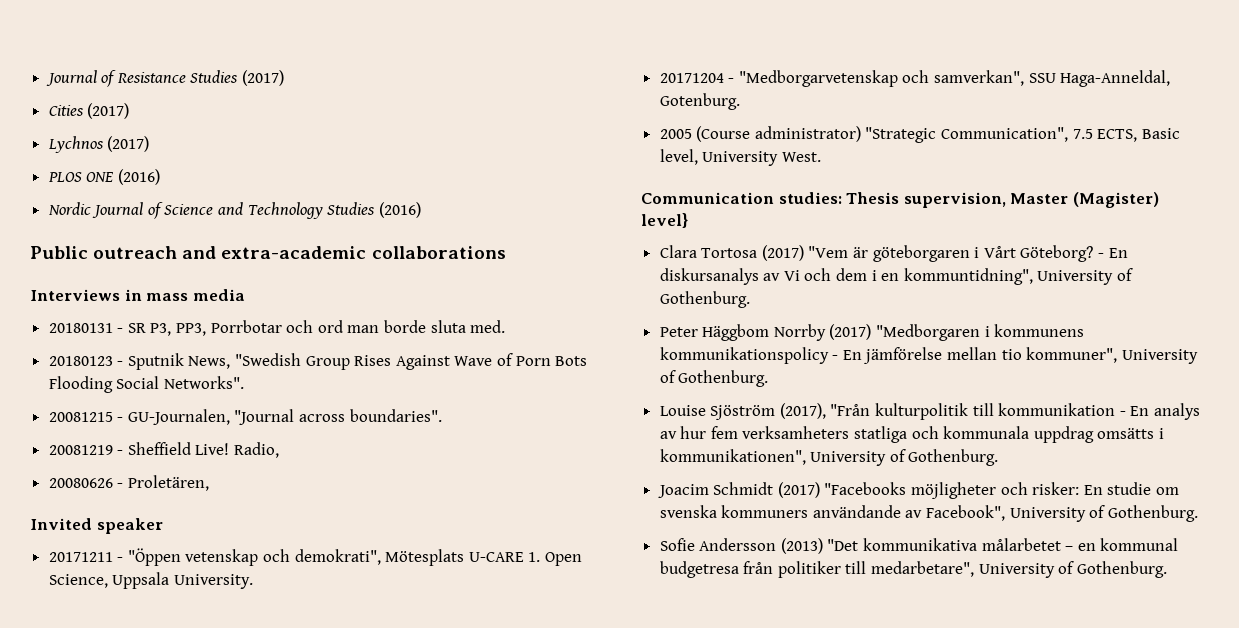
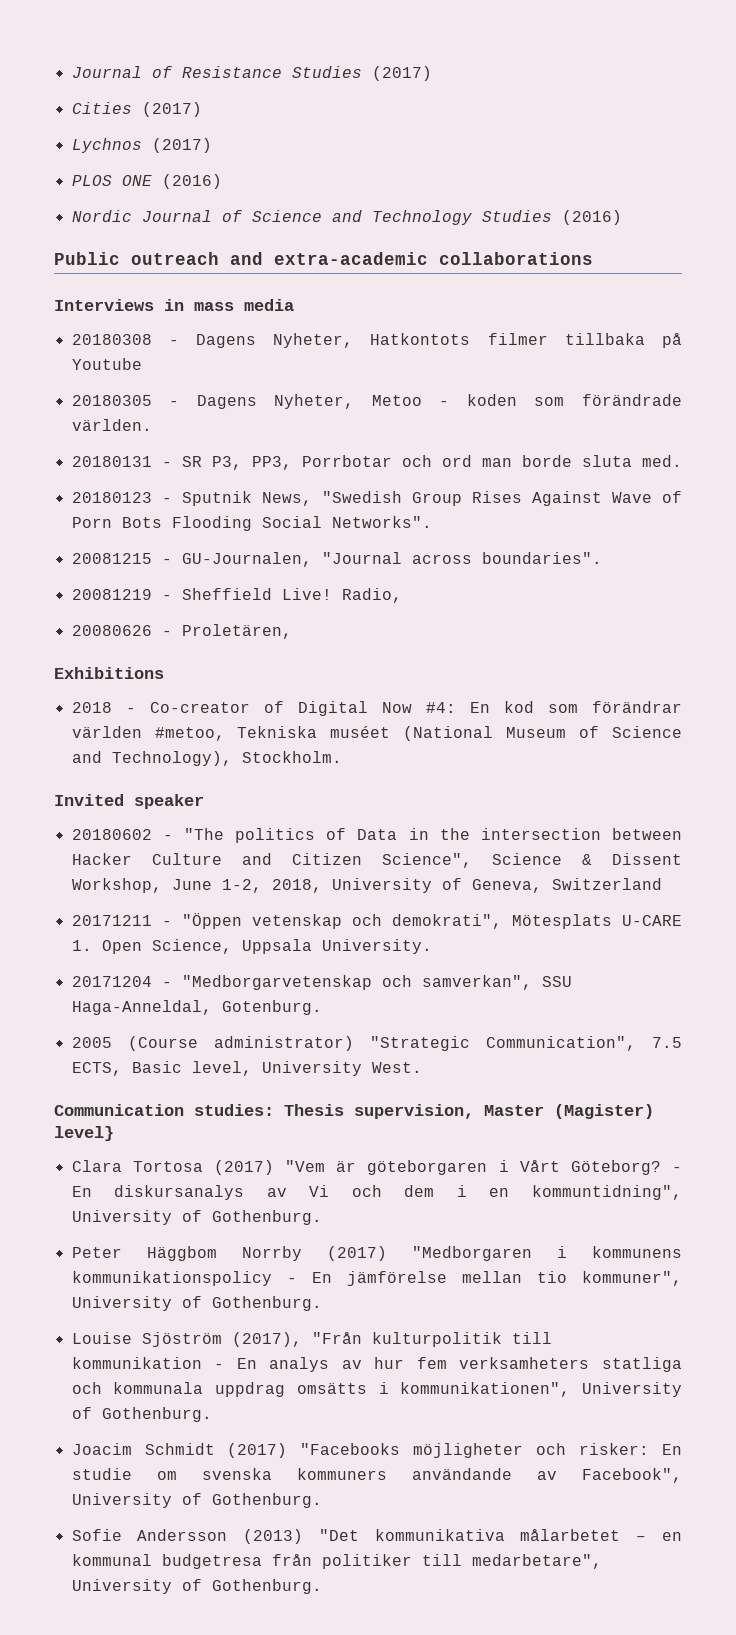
+ 20180308 - Dagens Nyheter, Hatkontots filmer tillbaka på Youtube
+ 20180305 - Dagens Nyheter, Metoo - koden som förändrade världen.
+ Exhibitions
+ 2018 - Co-creator of Digital Now #4: En kod som förändrar världen #metoo, Tekniska muséet (National Museum of Science and Technology), Stockholm.
  Invited speaker
+ 20180602 - "The politics of Data in the intersection between Hacker Culture and Citizen Science", Science & Dissent Workshop, June 1-2, 2018, University of Geneva, Switzerland

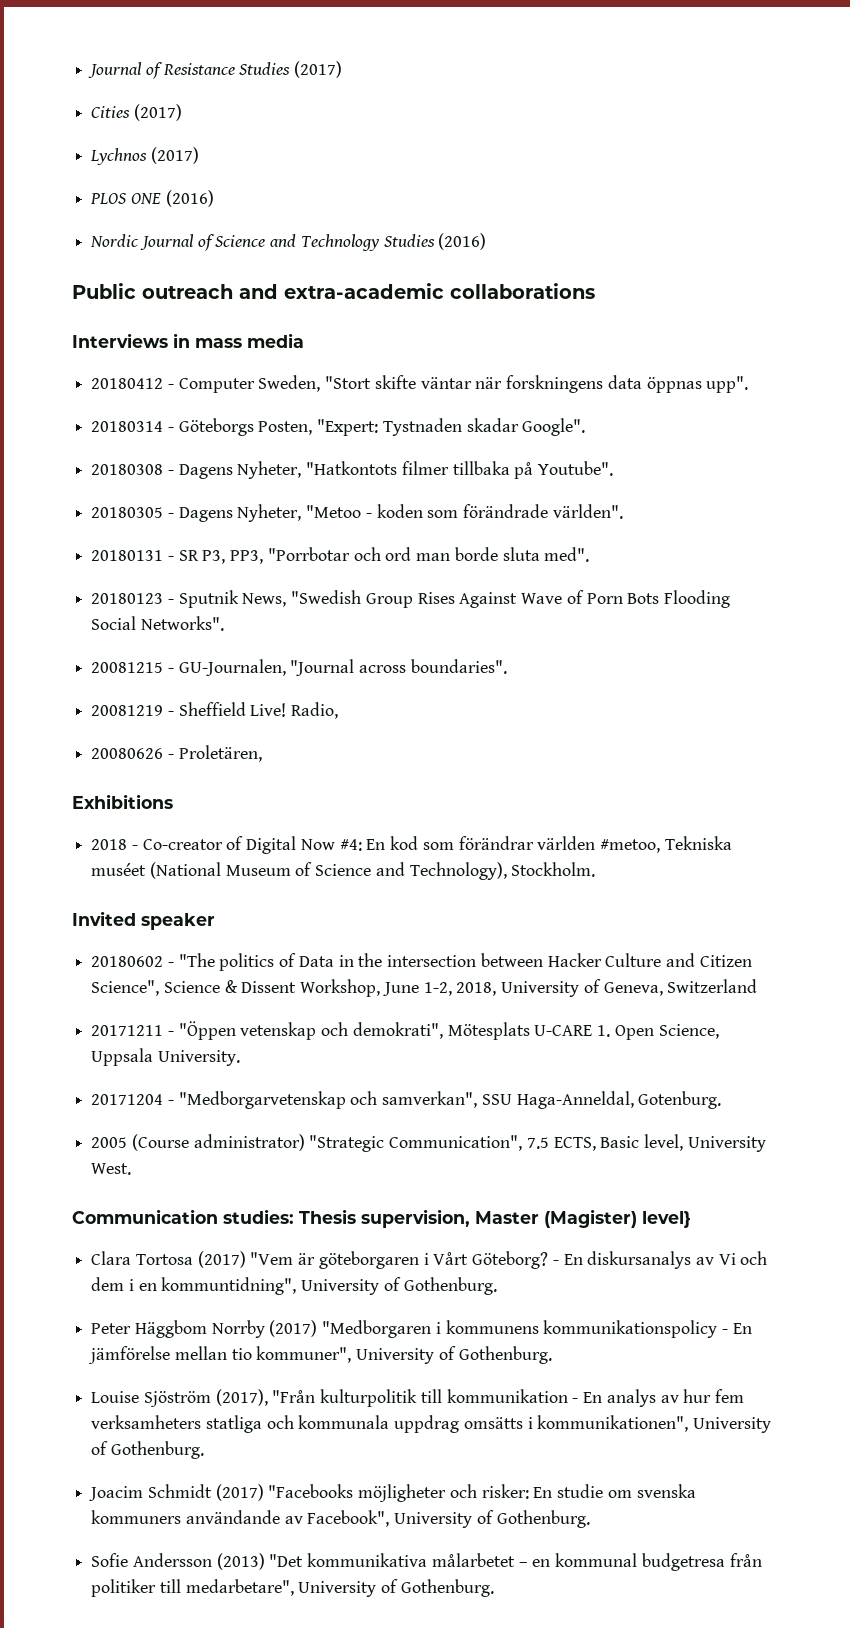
+ 20180412 - Computer Sweden, "Stort skifte väntar när forskningens data öppnas upp".
+ 20180314 - Göteborgs Posten, "Expert: Tystnaden skadar Google".
- 20180308 - Dagens Nyheter, Hatkontots filmer tillbaka på Youtube
+ 20180308 - Dagens Nyheter, "Hatkontots filmer tillbaka på Youtube".
- 20180305 - Dagens Nyheter, Metoo - koden som förändrade världen.
+ 20180305 - Dagens Nyheter, "Metoo - koden som förändrade världen".
- 20180131 - SR P3, PP3, Porrbotar och ord man borde sluta med.
+ 20180131 - SR P3, PP3, "Porrbotar och ord man borde sluta med".

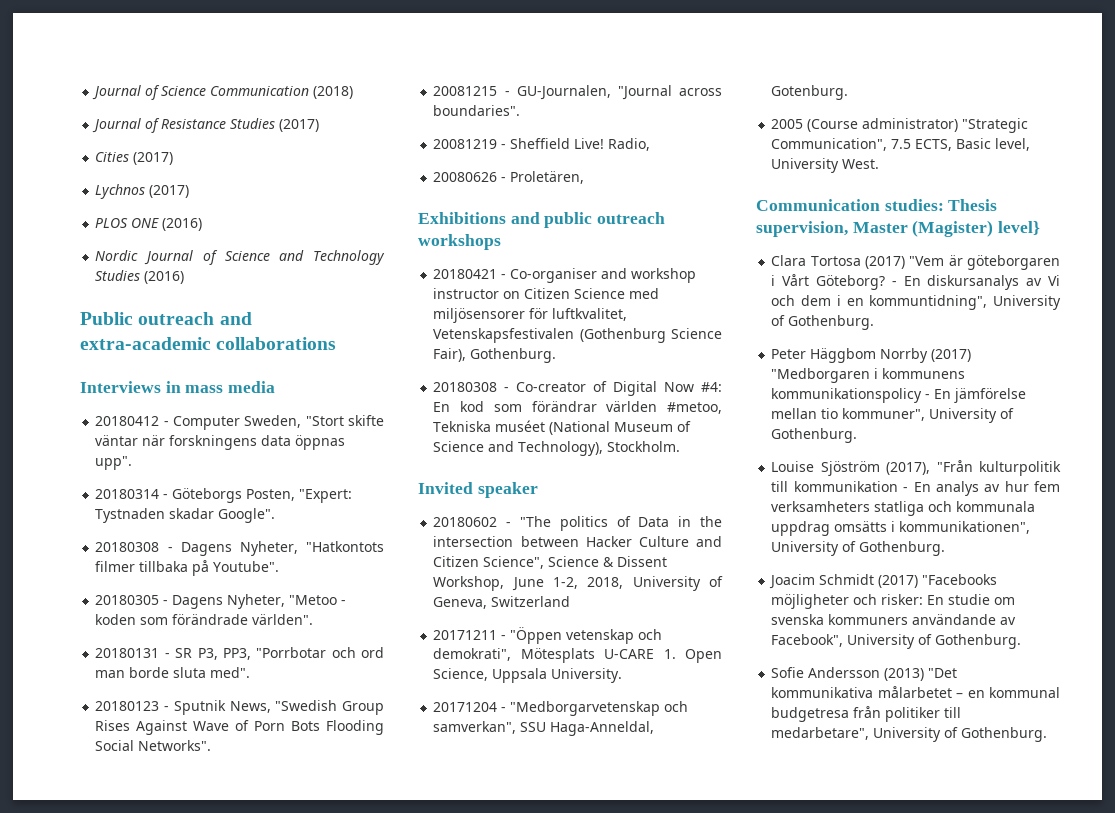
+ Journal of Science Communication (2018)
- Exhibitions
- 2018 - Co-creator of Digital Now #4: En kod som förändrar världen #metoo, Tekniska muséet (National Museum of Science and Technology), Stockholm.
+ Exhibitions and public outreach workshops
+ 20180421 - Co-organiser and workshop instructor on Citizen Science med miljösensorer för luftkvalitet, Vetenskapsfestivalen (Gothenburg Science Fair), Gothenburg.
+ 20180308 - Co-creator of Digital Now #4: En kod som förändrar världen #metoo, Tekniska muséet (National Museum of Science and Technology), Stockholm.

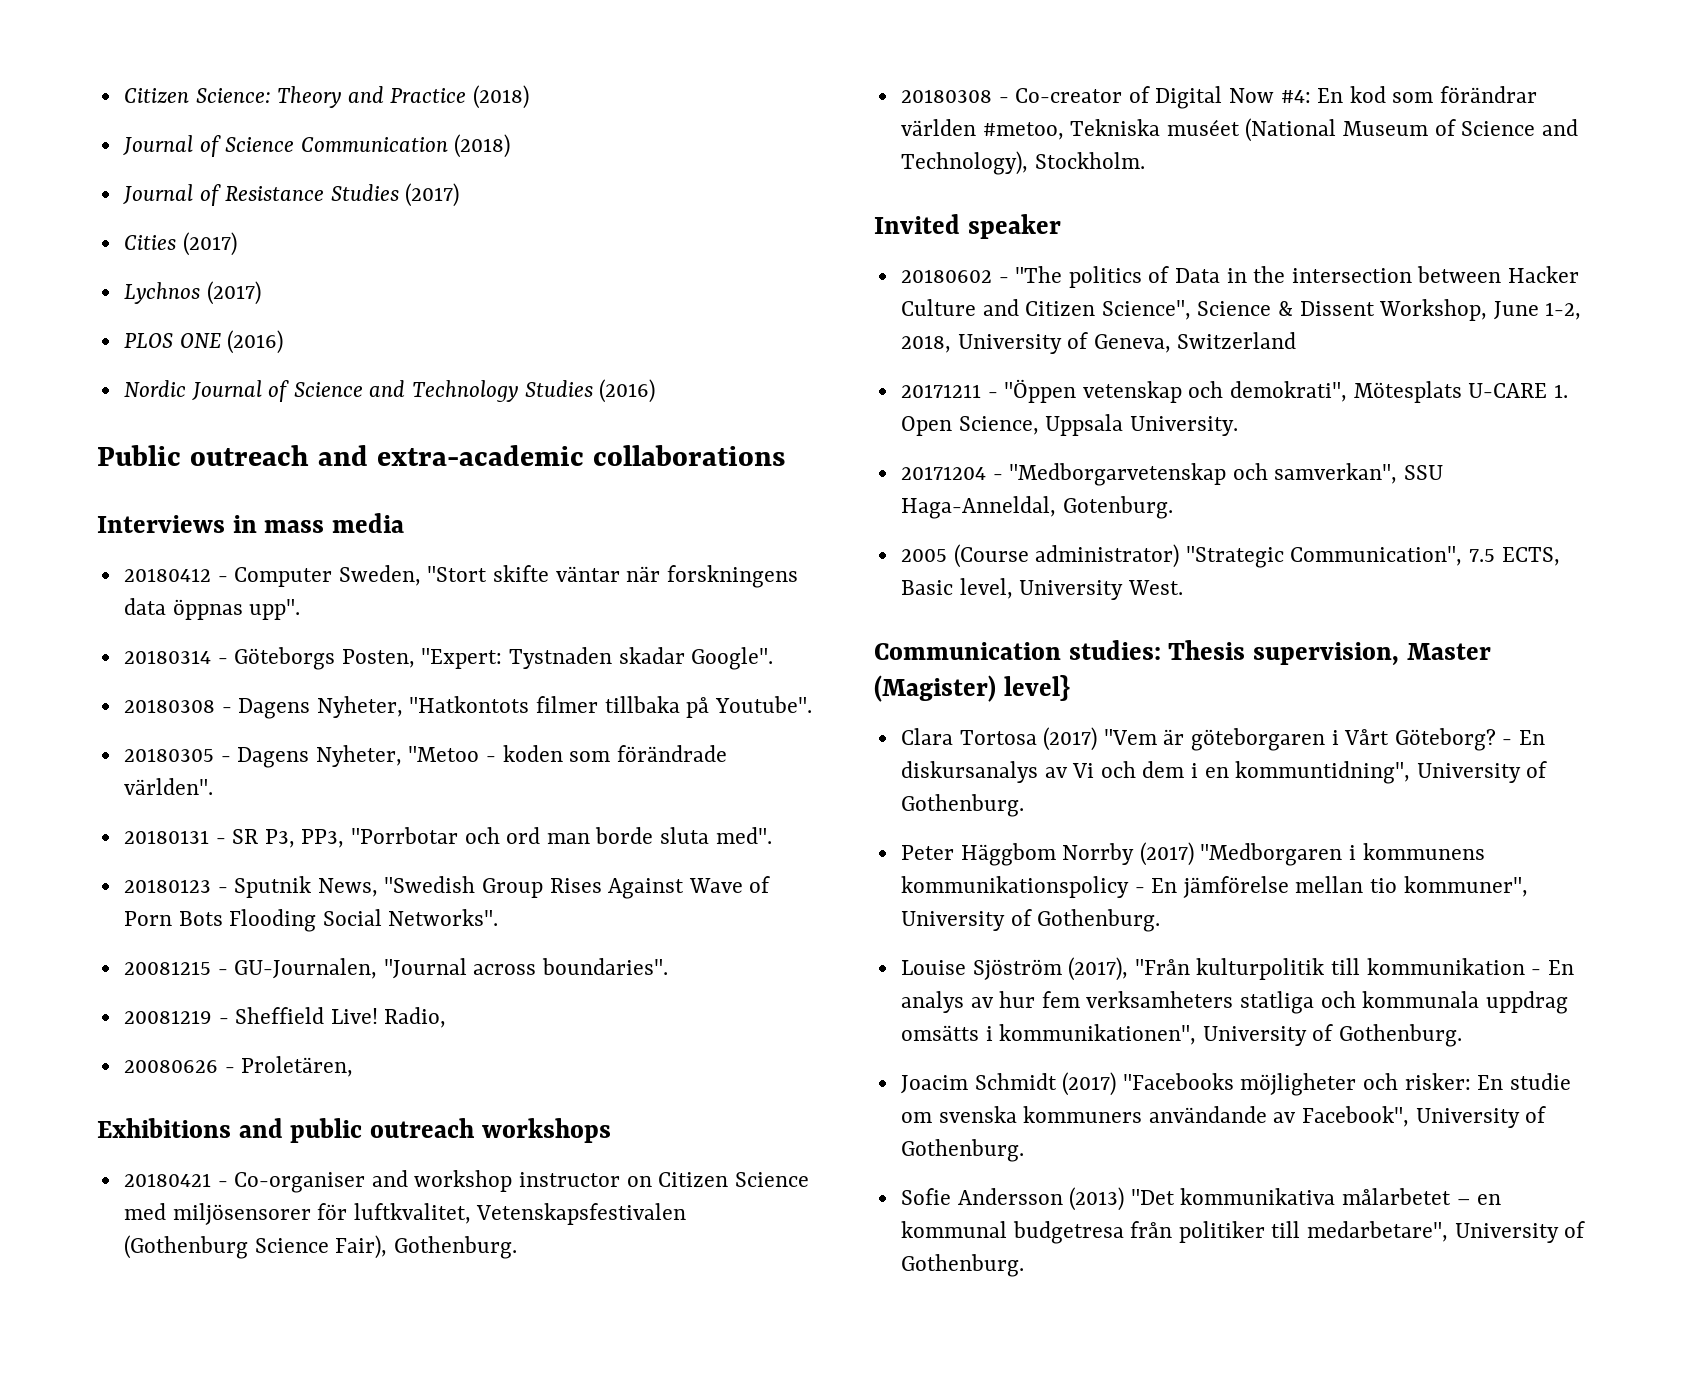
+ Citizen Science: Theory and Practice (2018)

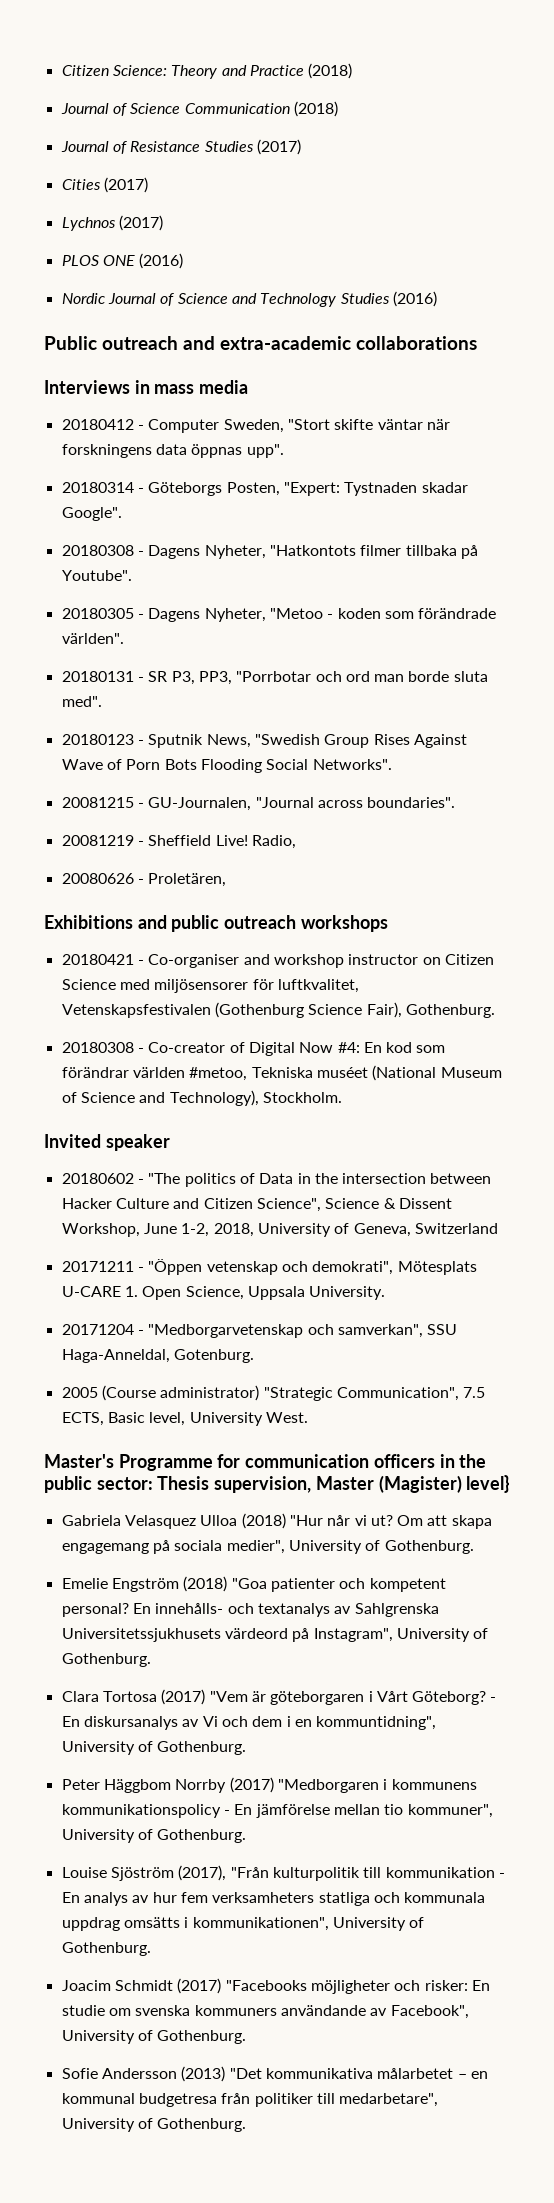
- Communication studies: Thesis supervision, Master (Magister) level}
+ Master's Programme for communication officers in the public sector: Thesis supervision, Master (Magister) level}
+ Gabriela Velasquez Ulloa (2018) "Hur når vi ut? Om att skapa engagemang på sociala medier", University of Gothenburg.
+ Emelie Engström (2018) "Goa patienter och kompetent personal? En innehålls- och textanalys av Sahlgrenska Universitetssjukhusets värdeord på Instagram", University of Gothenburg.

